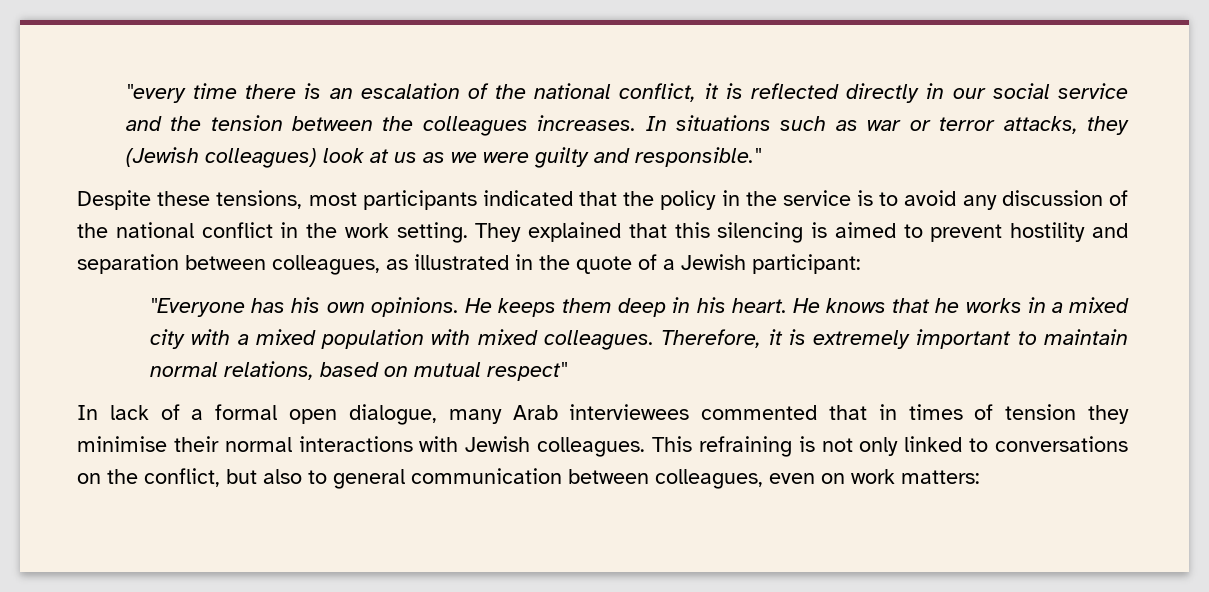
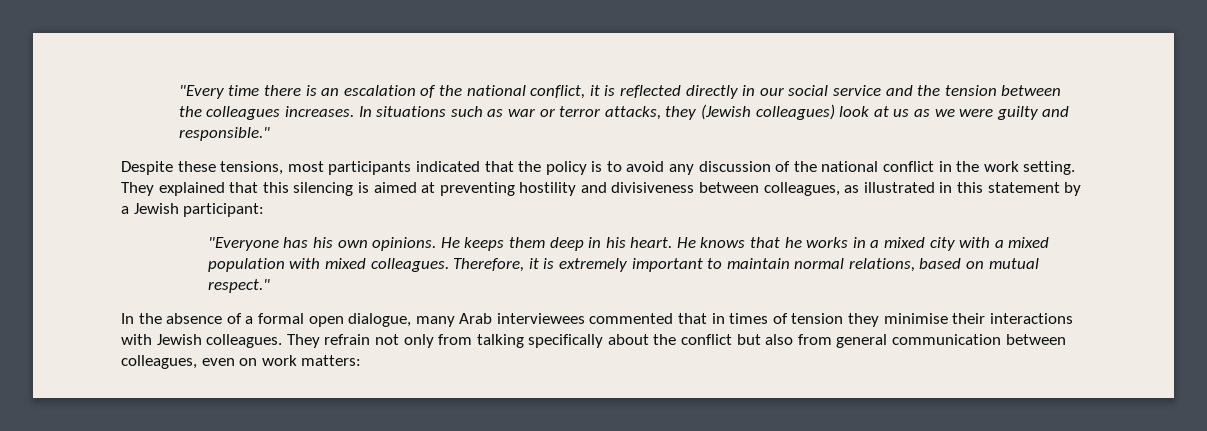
- "every time there is an escalation of the national conflict, it is reflected directly in our social service and the tension between the colleagues increases.
+ "Every time there is an escalation of the national conflict, it is reflected directly in our social service and the tension between the colleagues increases.
- Despite these tensions, most participants indicated that the policy in the service is to avoid any discussion of the national conflict in the work setting.
+ Despite these tensions, most participants indicated that the policy is to avoid any discussion of the national conflict in the work setting.
- They explained that this silencing is aimed to prevent hostility and separation between colleagues, as illustrated in the quote of a Jewish participant:
+ They explained that this silencing is aimed at preventing hostility and divisiveness between colleagues, as illustrated in this statement by a Jewish participant:
- Therefore, it is extremely important to maintain normal relations, based on mutual respect"
- In lack of a formal open dialogue, many Arab interviewees commented that in times of tension they minimise their normal interactions with Jewish colleagues.
+ Therefore, it is extremely important to maintain normal relations, based on mutual respect."
+ In the absence of a formal open dialogue, many Arab interviewees commented that in times of tension they minimise their interactions with Jewish colleagues.
- This refraining is not only linked to conversations on the conflict, but also to general communication between colleagues, even on work matters:
+ They refrain not only from talking specifically about the conflict but also from general communication between colleagues, even on work matters:

